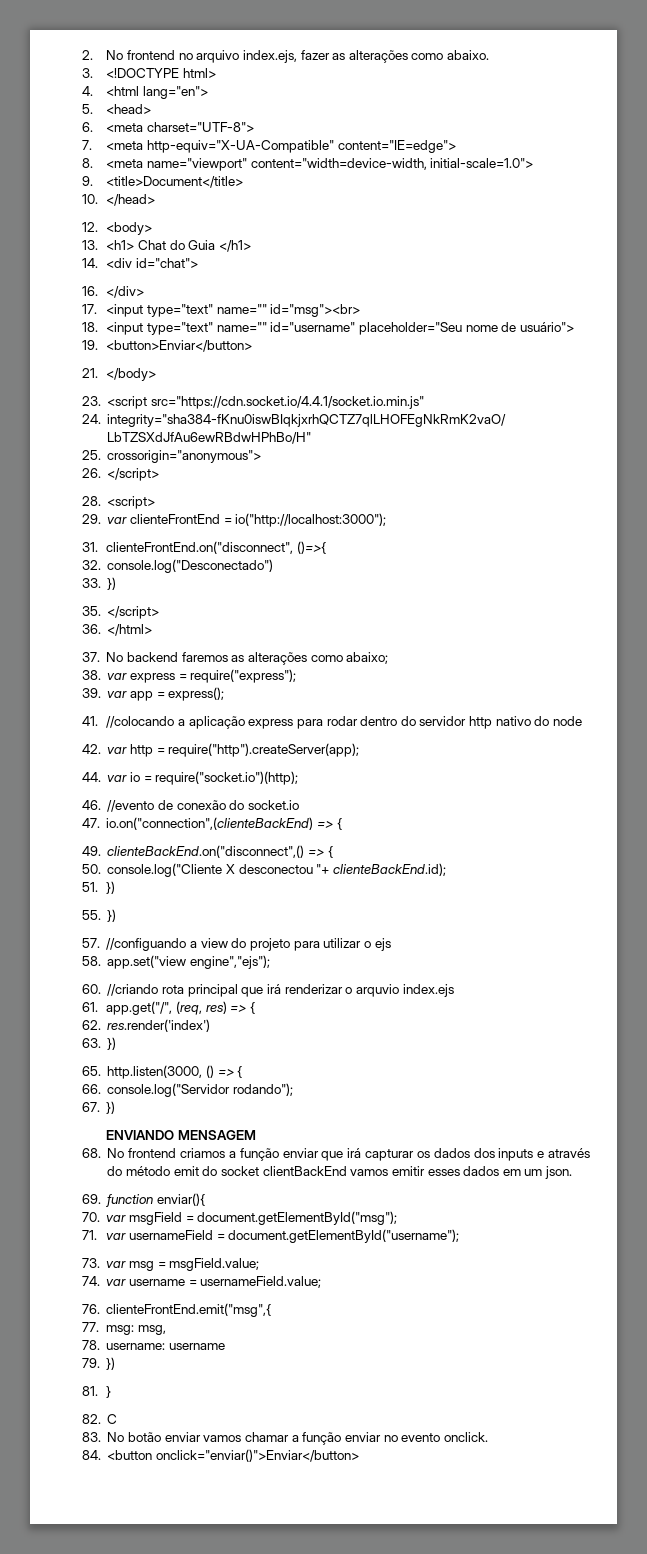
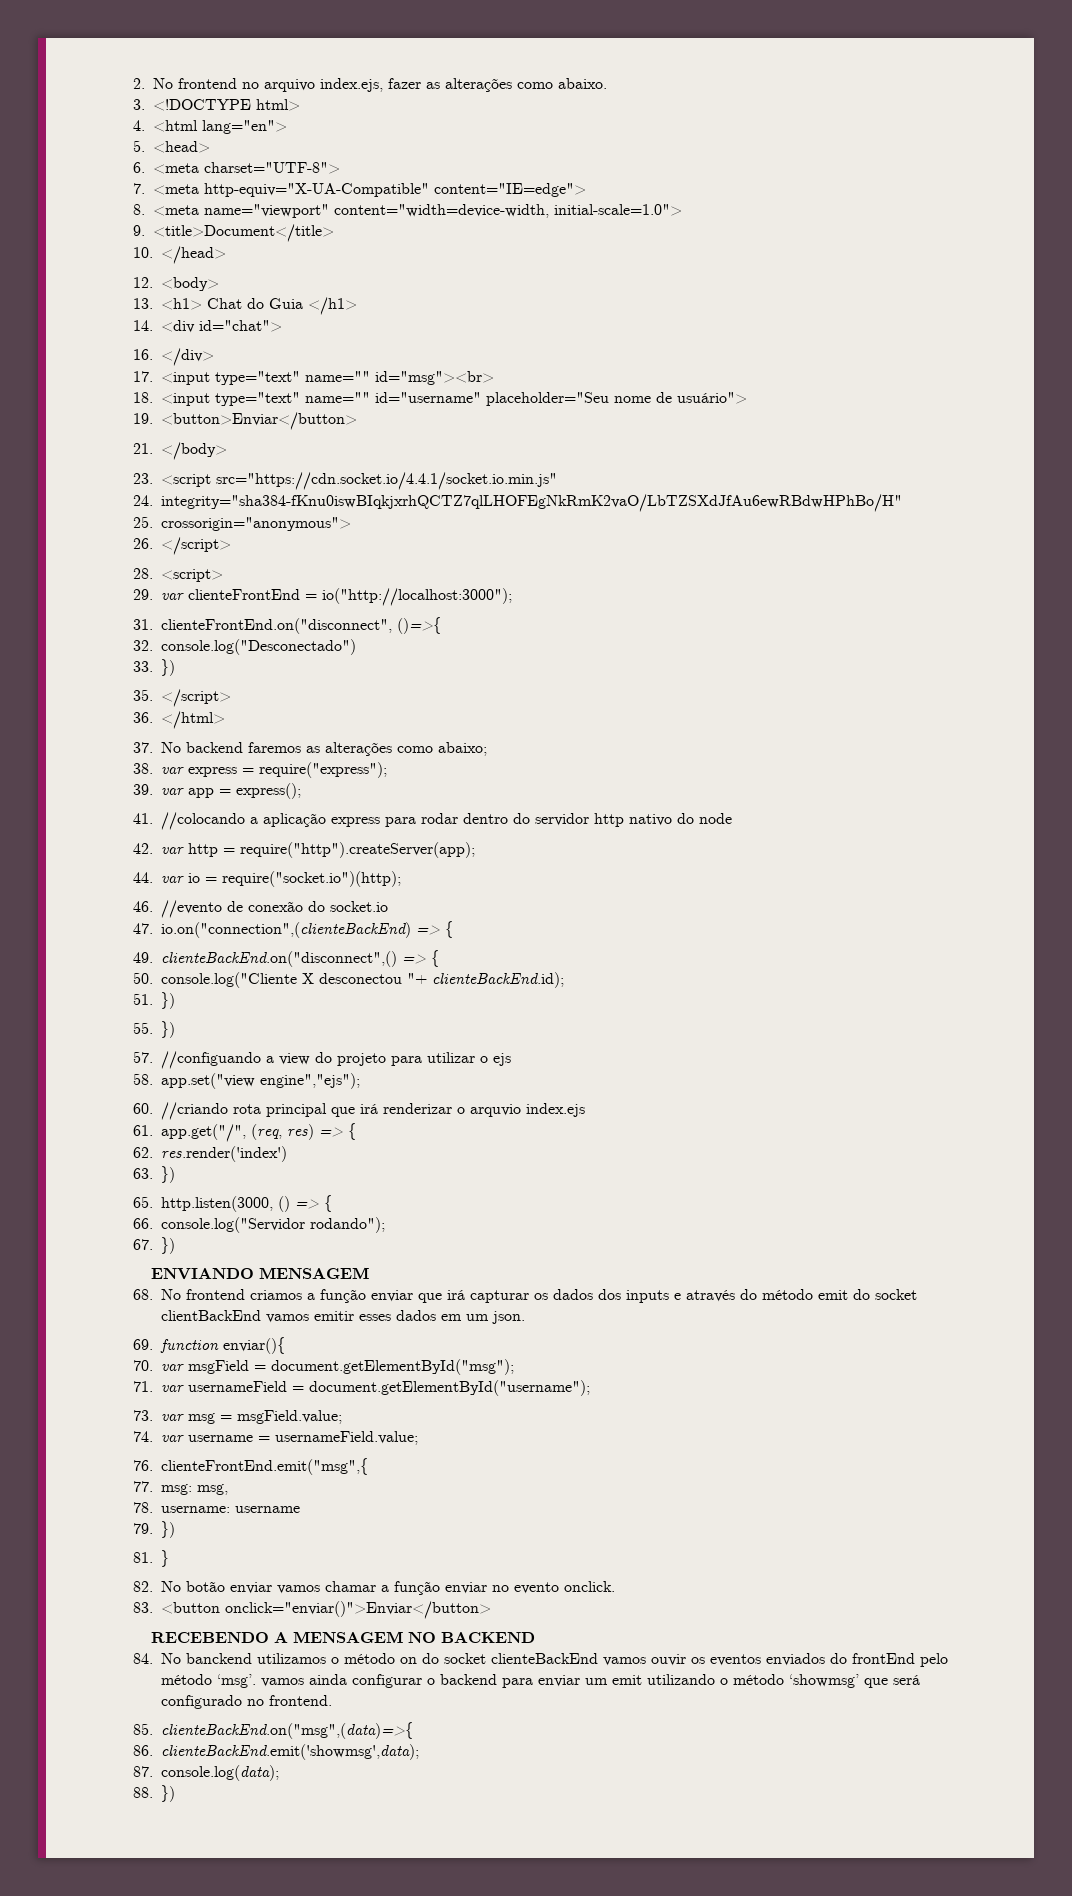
- 82. C
- 83. No botão enviar vamos chamar a função enviar no evento onclick.
+ 82. No botão enviar vamos chamar a função enviar no evento onclick.
- 84. <button onclick="enviar()">Enviar</button>
+ 83. <button onclick="enviar()">Enviar</button>
+ RECEBENDO A MENSAGEM NO BACKEND
+ 84. No banckend utilizamos o método on do socket clienteBackEnd vamos ouvir os eventos enviados do frontEnd pelo método ‘msg’. vamos ainda configurar o backend para enviar um emit utilizando o método ‘showmsg’ que será configurado no frontend.
+ 85. clienteBackEnd.on("msg",(data)=>{
+ 86. clienteBackEnd.emit('showmsg',data);
+ 87. console.log(data);
+ 88. })

